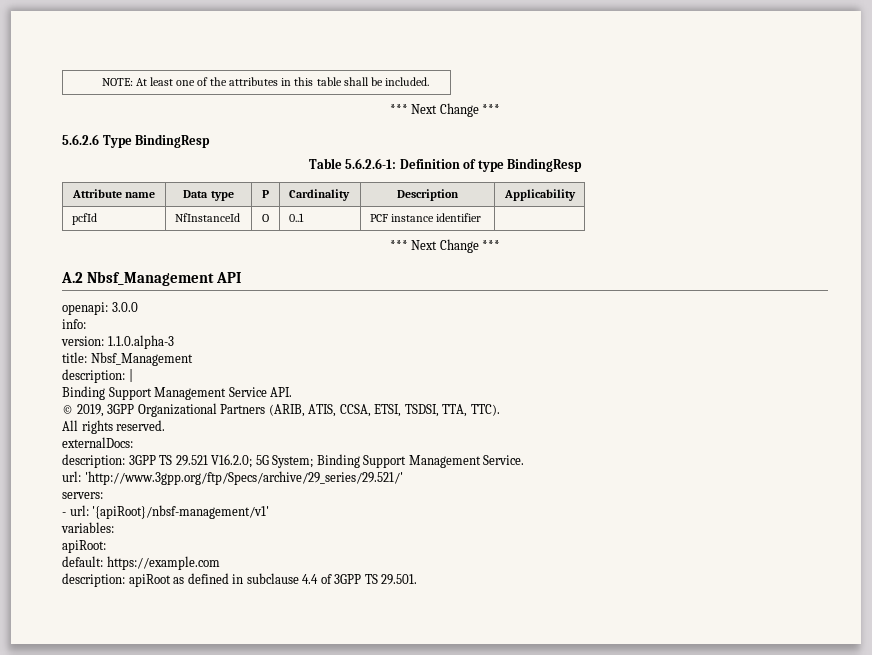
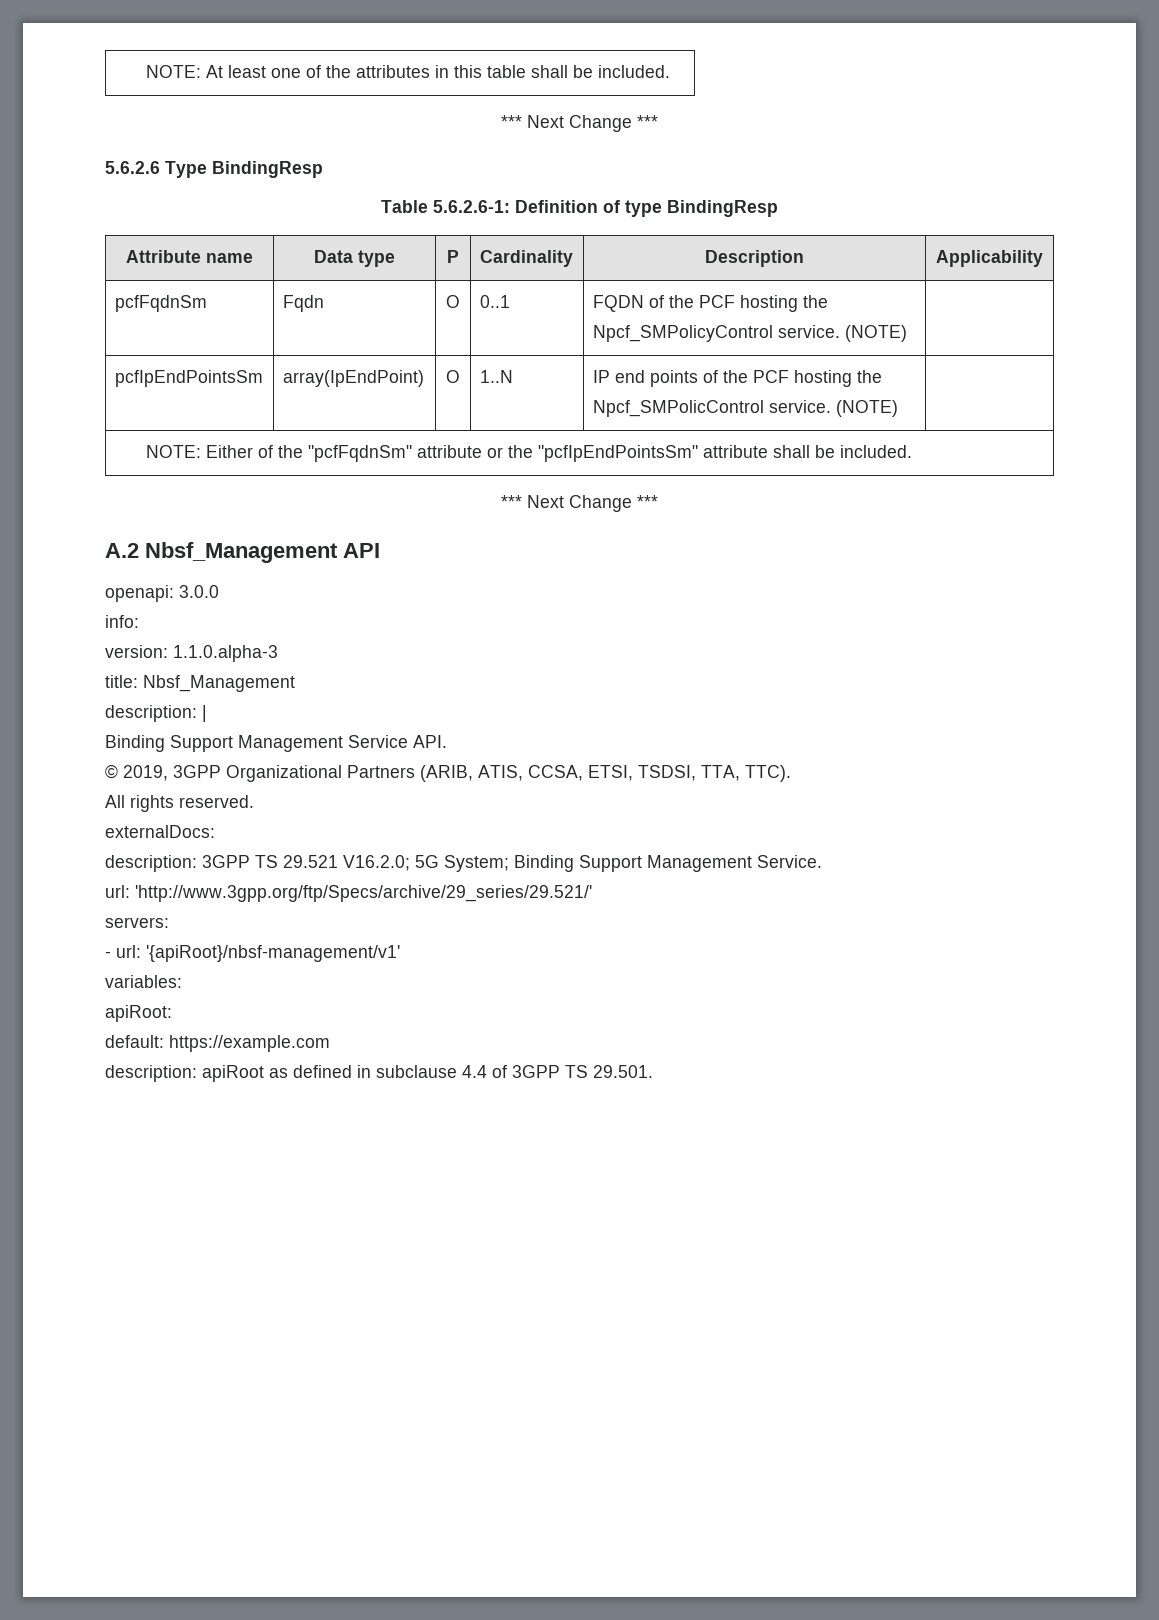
- pcfId | NfInstanceId | O | 0..1 | PCF instance identifier |
+ pcfFqdnSm | Fqdn | O | 0..1 | FQDN of the PCF hosting the Npcf_SMPolicyControl service. (NOTE) |
+ pcfIpEndPointsSm | array(IpEndPoint) | O | 1..N | IP end points of the PCF hosting the Npcf_SMPolicControl service. (NOTE) |
+ NOTE: Either of the "pcfFqdnSm" attribute or the "pcfIpEndPointsSm" attribute shall be included.

